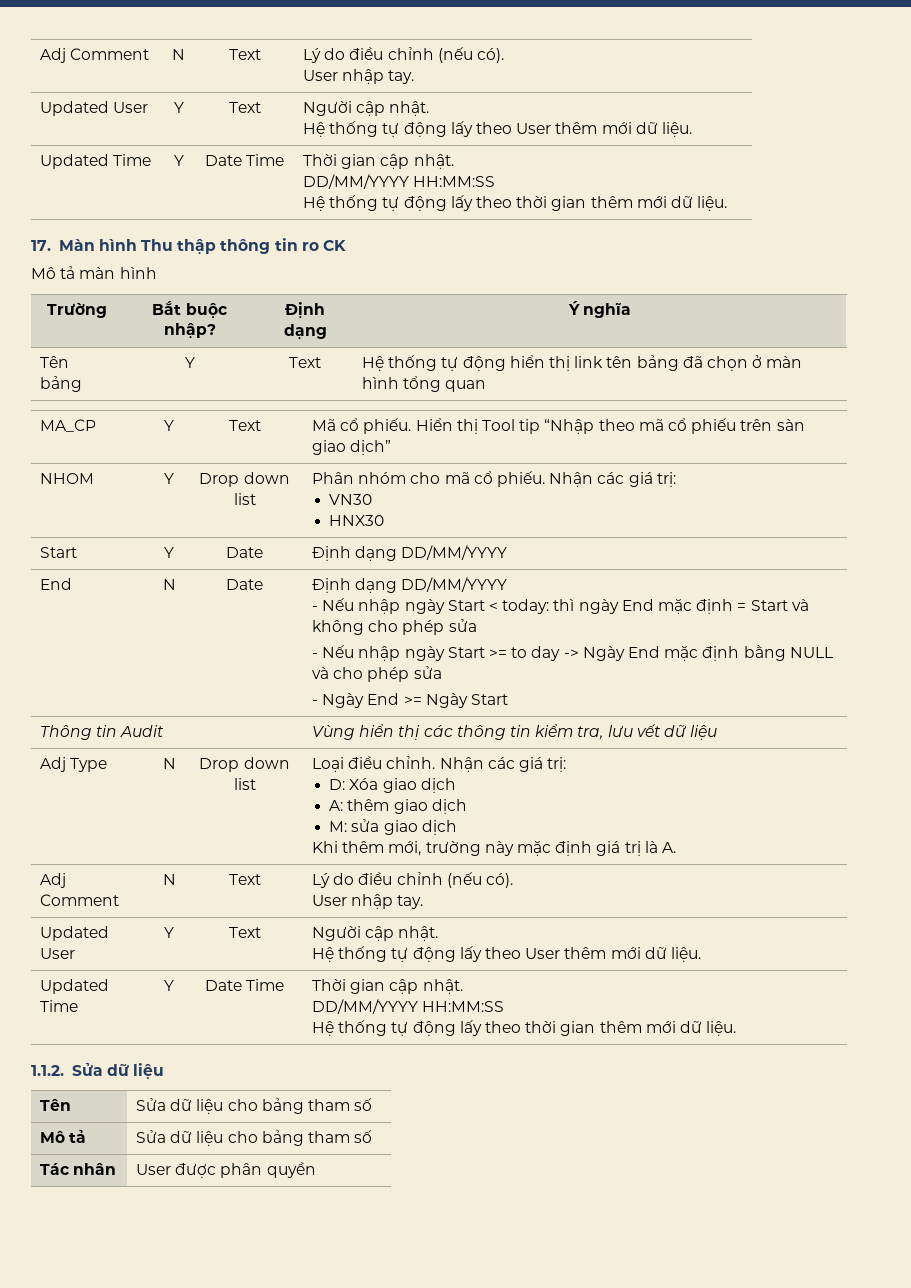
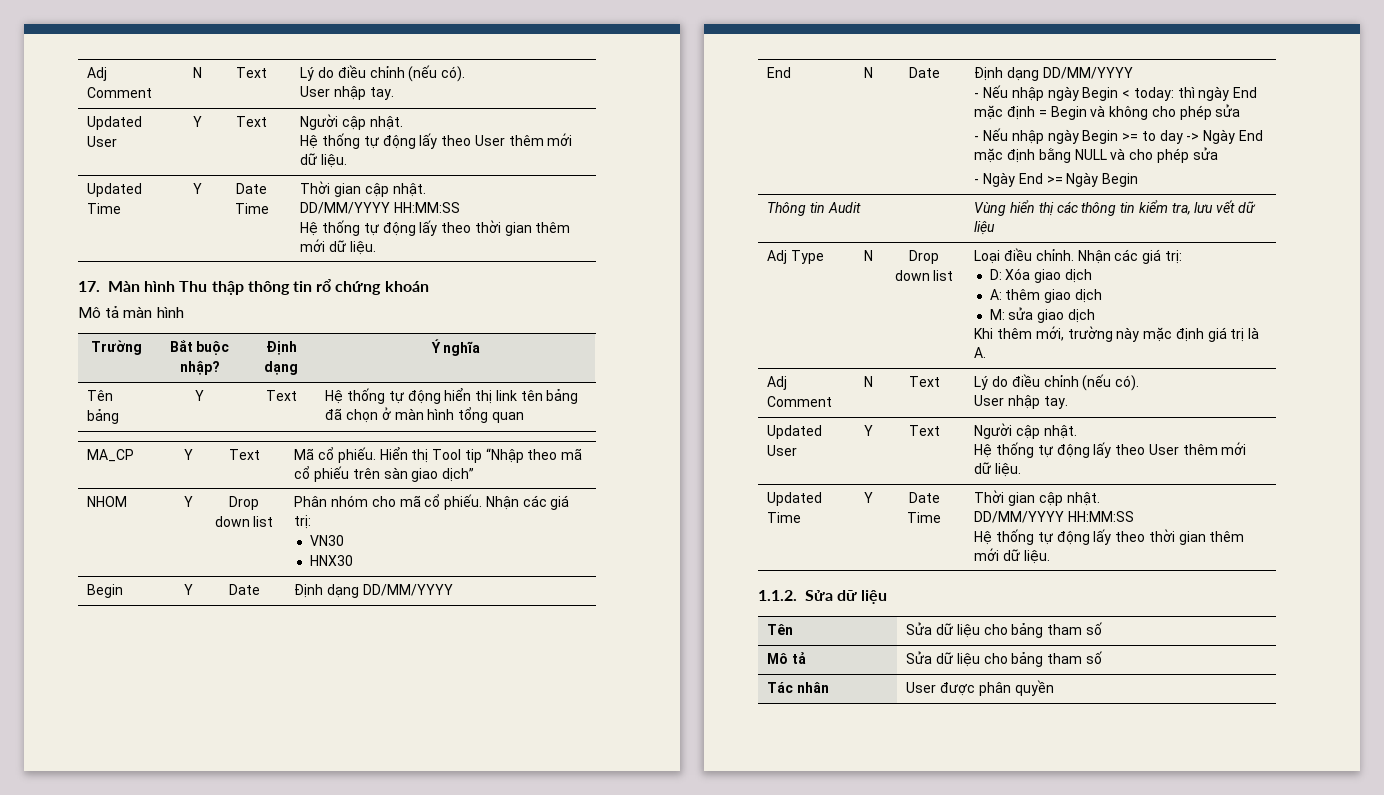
- 17. Màn hình Thu thập thông tin ro CK
+ 17. Màn hình Thu thập thông tin rổ chứng khoán
- Start | Y | Date | Định dạng DD/MM/YYYY
+ Begin | Y | Date | Định dạng DD/MM/YYYY
- - Nếu nhập ngày Start < today: thì ngày End mặc định = Start và không cho phép sửa
+ - Nếu nhập ngày Begin < today: thì ngày End mặc định = Begin và không cho phép sửa
- - Nếu nhập ngày Start >= to day -> Ngày End mặc định bằng NULL và cho phép sửa
+ - Nếu nhập ngày Begin >= to day -> Ngày End mặc định bằng NULL và cho phép sửa
- - Ngày End >= Ngày Start
+ - Ngày End >= Ngày Begin

